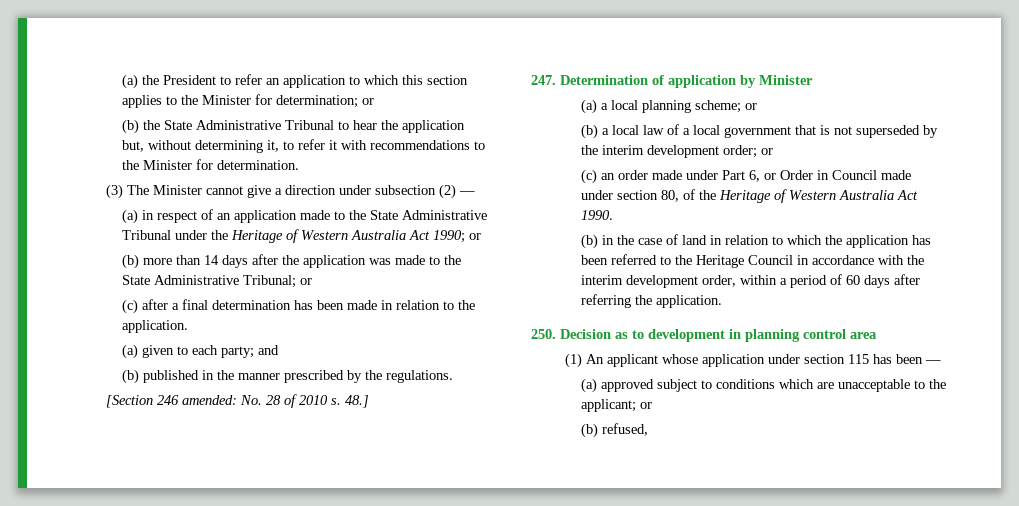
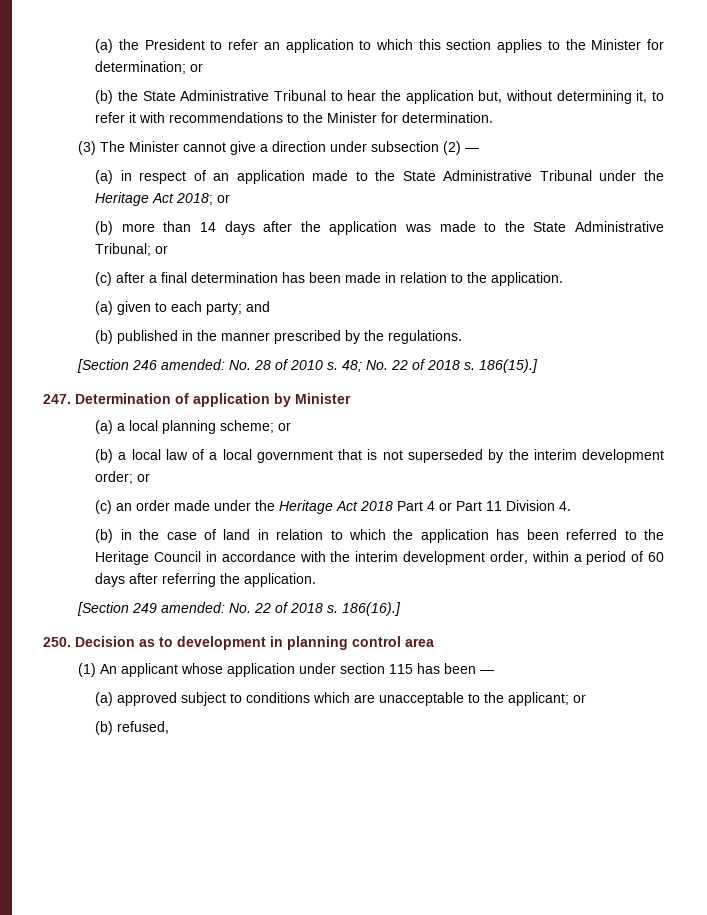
- (a) in respect of an application made to the State Administrative Tribunal under the Heritage of Western Australia Act 1990; or
+ (a) in respect of an application made to the State Administrative Tribunal under the Heritage Act 2018; or
- 48.]
+ 48; No. 22 of 2018 s. 186(15).]
- (c) an order made under Part 6, or Order in Council made under section 80, of the Heritage of Western Australia Act 1990.
+ (c) an order made under the Heritage Act 2018 Part 4 or Part 11 Division 4.
+ [Section 249 amended: No. 22 of 2018 s. 186(16).]

